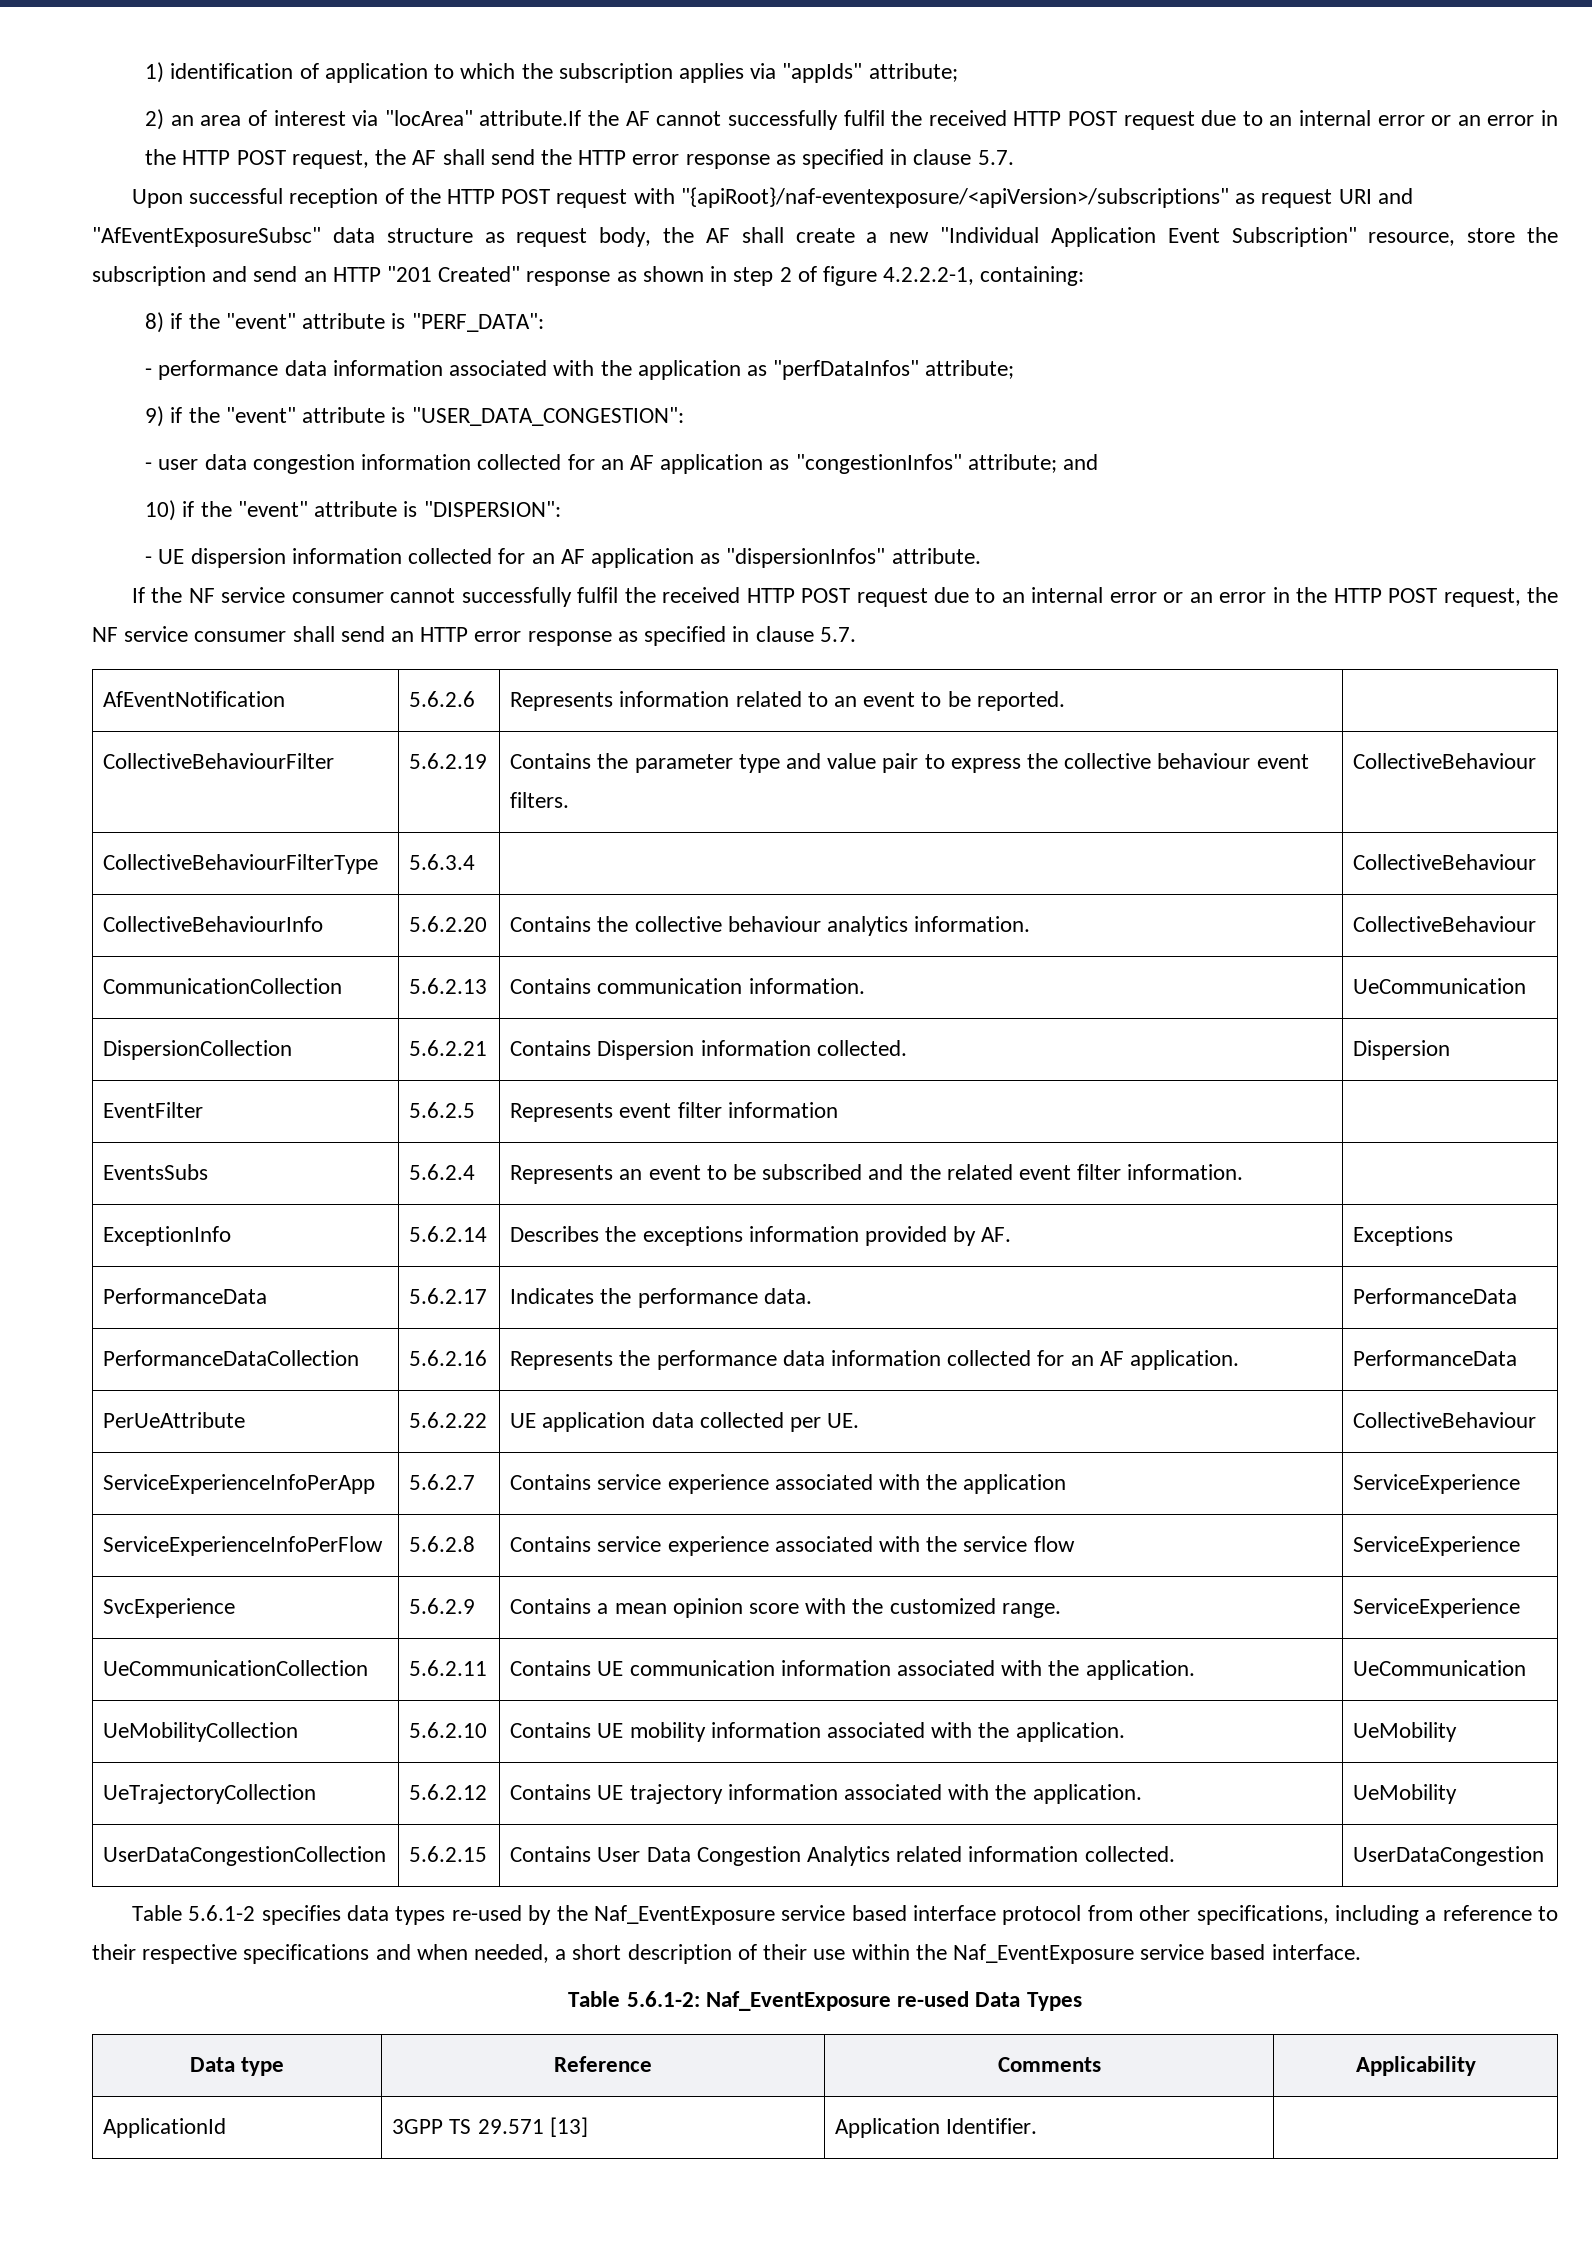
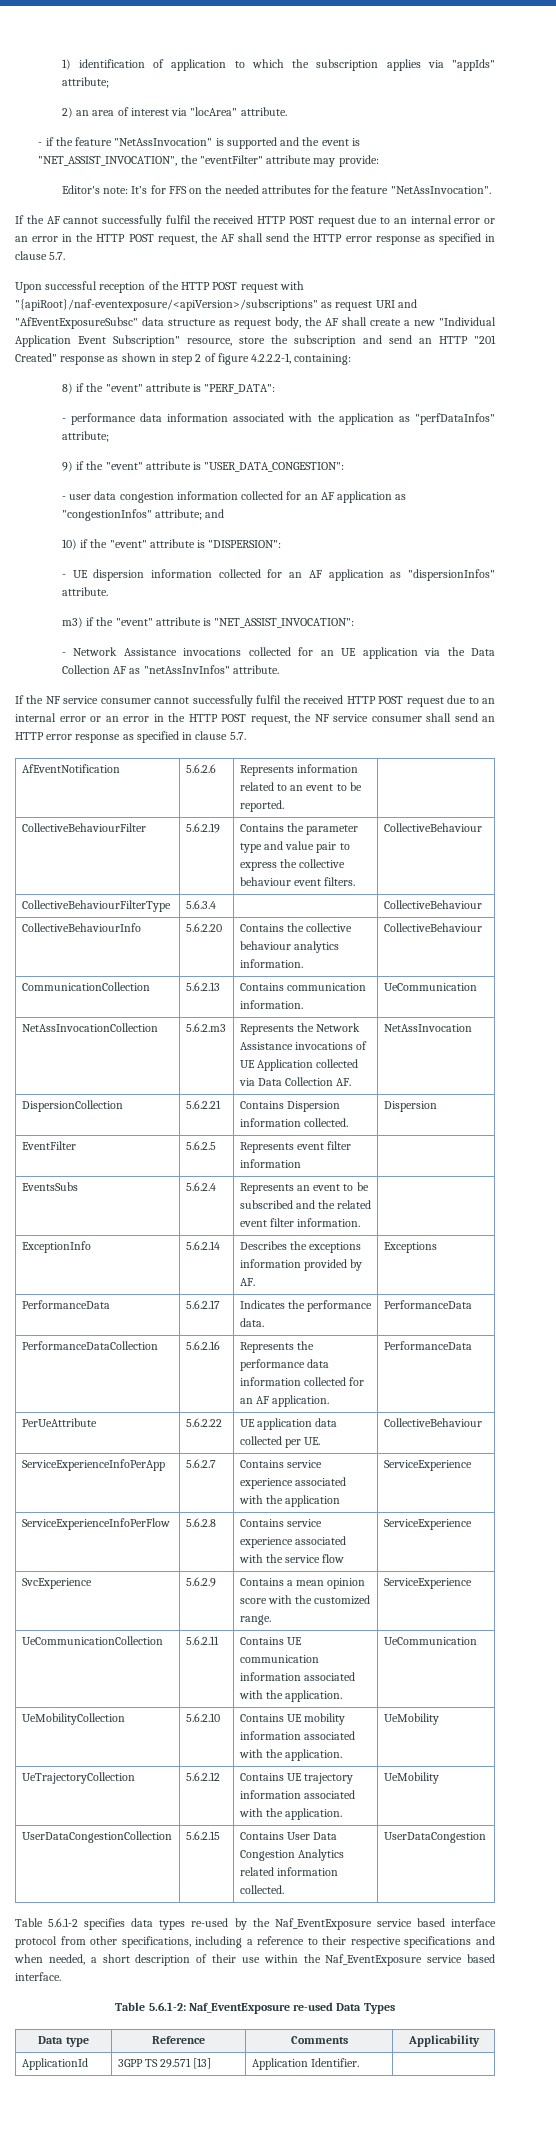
- 2) an area of interest via "locArea" attribute.If the AF cannot successfully fulfil the received HTTP POST request due to an internal error or an error in the HTTP POST request, the AF shall send the HTTP error response as specified in clause 5.7.
+ 2) an area of interest via "locArea" attribute.
+ - if the feature "NetAssInvocation" is supported and the event is "NET_ASSIST_INVOCATION", the "eventFilter" attribute may provide:
+ Editor's note: It’s for FFS on the needed attributes for the feature "NetAssInvocation".
+ If the AF cannot successfully fulfil the received HTTP POST request due to an internal error or an error in the HTTP POST request, the AF shall send the HTTP error response as specified in clause 5.7.
+ m3) if the "event" attribute is "NET_ASSIST_INVOCATION":
+ - Network Assistance invocations collected for an UE application via the Data Collection AF as "netAssInvInfos" attribute.
+ NetAssInvocationCollection | 5.6.2.m3 | Represents the Network Assistance invocations of UE Application collected via Data Collection AF. | NetAssInvocation

